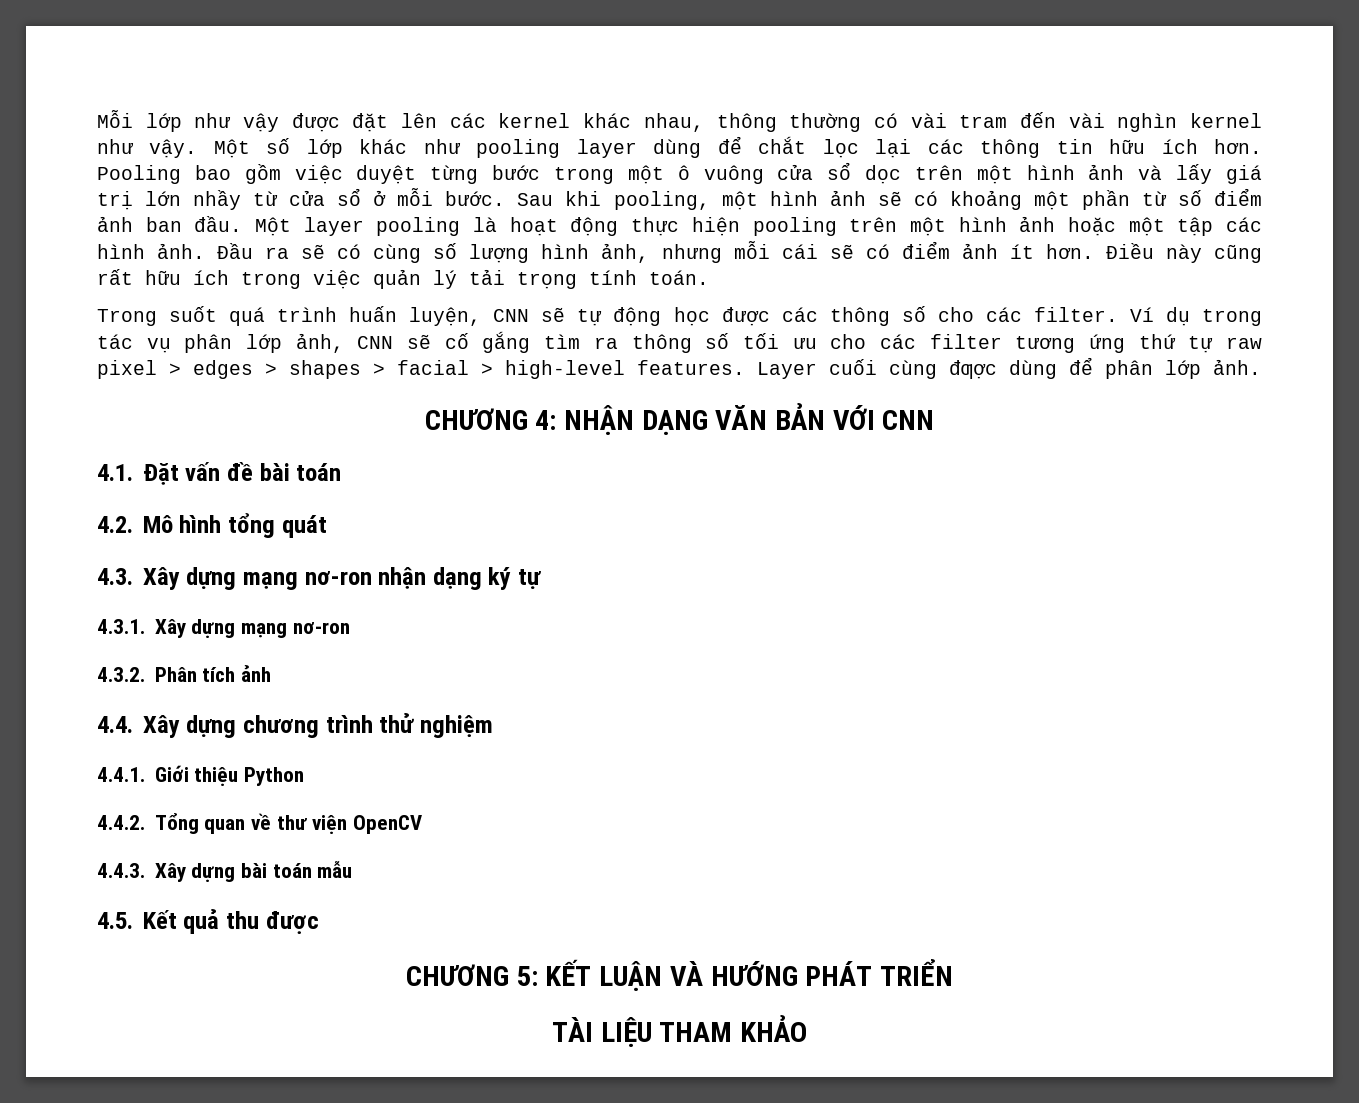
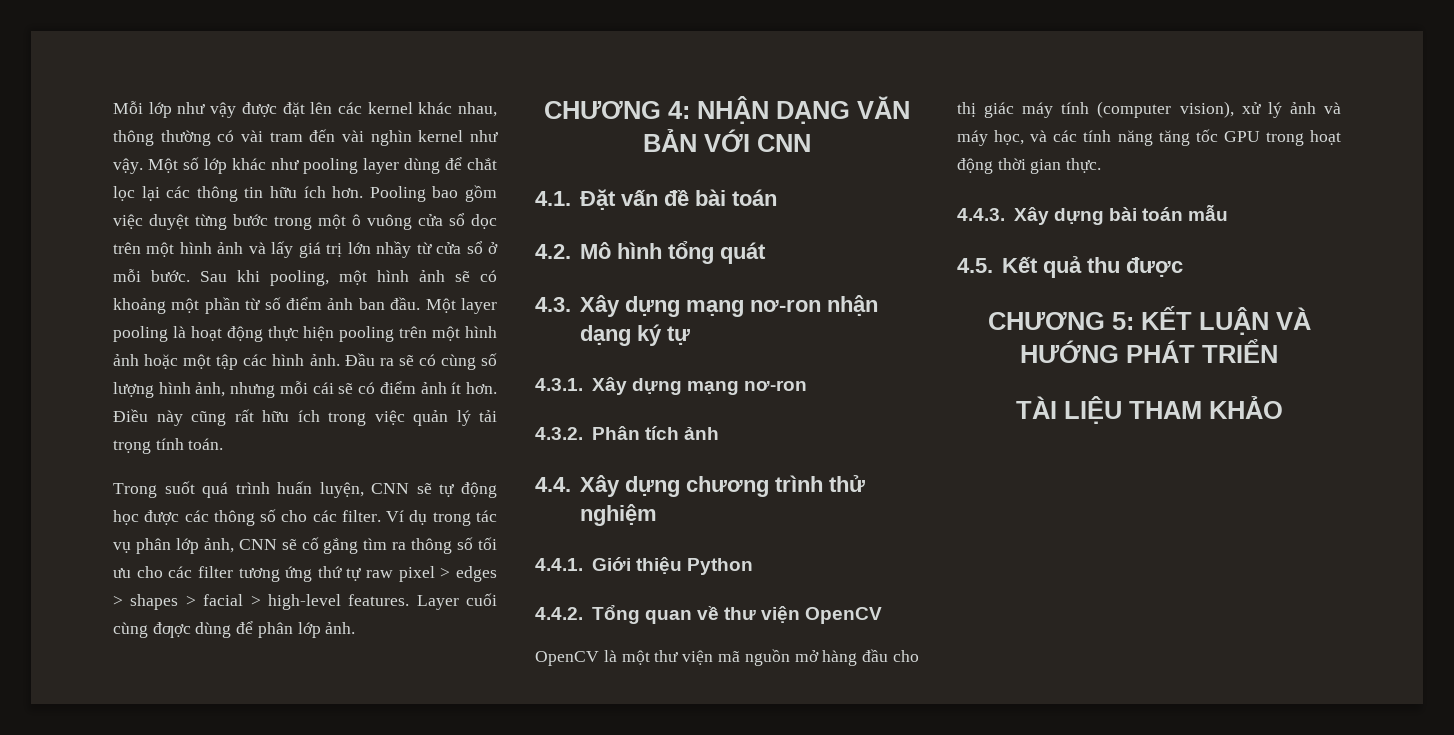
+ OpenCV là một thư viện mã nguồn mở hàng đầu cho thị giác máy tính (computer vision), xử lý ảnh và máy học, và các tính năng tăng tốc GPU trong hoạt động thời gian thực.

